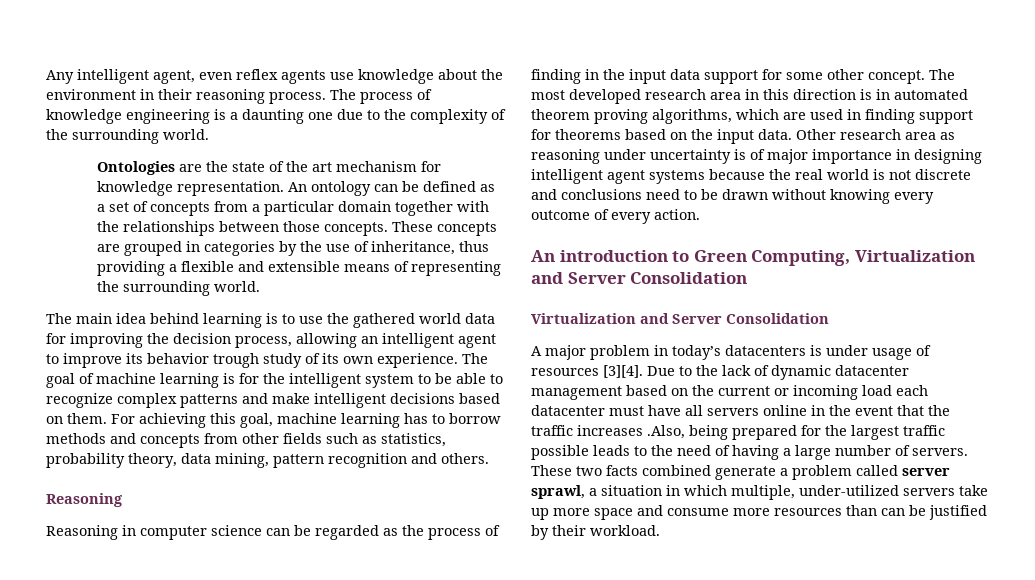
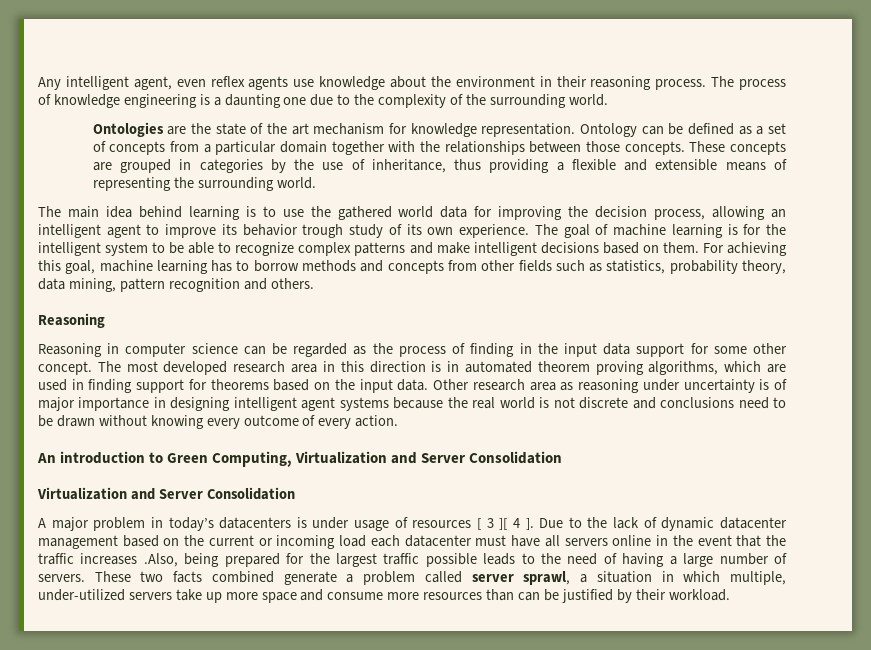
- An ontology can be defined as a set of concepts from a particular domain together with the relationships between those concepts.
+ Ontology can be defined as a set of concepts from a particular domain together with the relationships between those concepts.
- A major problem in today’s datacenters is under usage of resources [3][4].
+ A major problem in today’s datacenters is under usage of resources [ 3 ][ 4 ].

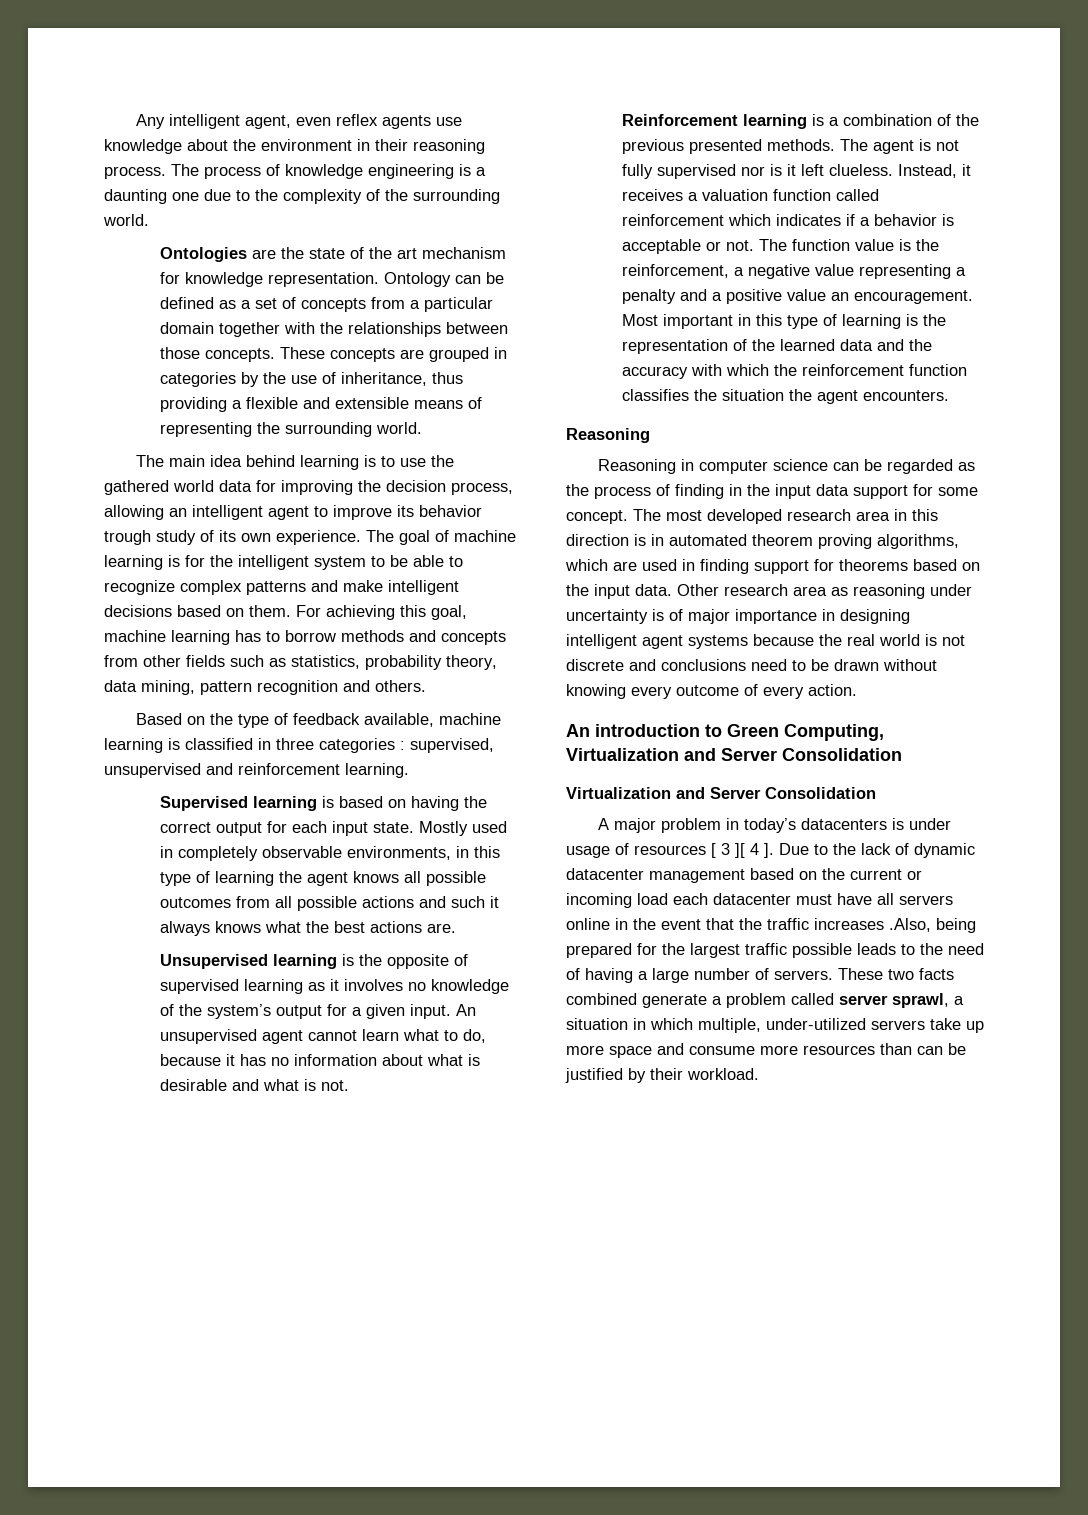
+ Based on the type of feedback available, machine learning is classified in three categories : supervised, unsupervised and reinforcement learning.
+ Supervised learning is based on having the correct output for each input state. Mostly used in completely observable environments, in this type of learning the agent knows all possible outcomes from all possible actions and such it always knows what the best actions are.
+ Unsupervised learning is the opposite of supervised learning as it involves no knowledge of the system’s output for a given input. An unsupervised agent cannot learn what to do, because it has no information about what is desirable and what is not.
+ Reinforcement learning is a combination of the previous presented methods. The agent is not fully supervised nor is it left clueless. Instead, it receives a valuation function called reinforcement which indicates if a behavior is acceptable or not. The function value is the reinforcement, a negative value representing a penalty and a positive value an encouragement. Most important in this type of learning is the representation of the learned data and the accuracy with which the reinforcement function classifies the situation the agent encounters.
- Reasoning in computer science can be regarded as the process of finding in the input data support for some other concept.
+ Reasoning in computer science can be regarded as the process of finding in the input data support for some concept.

